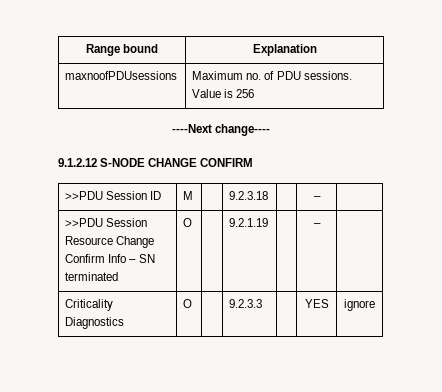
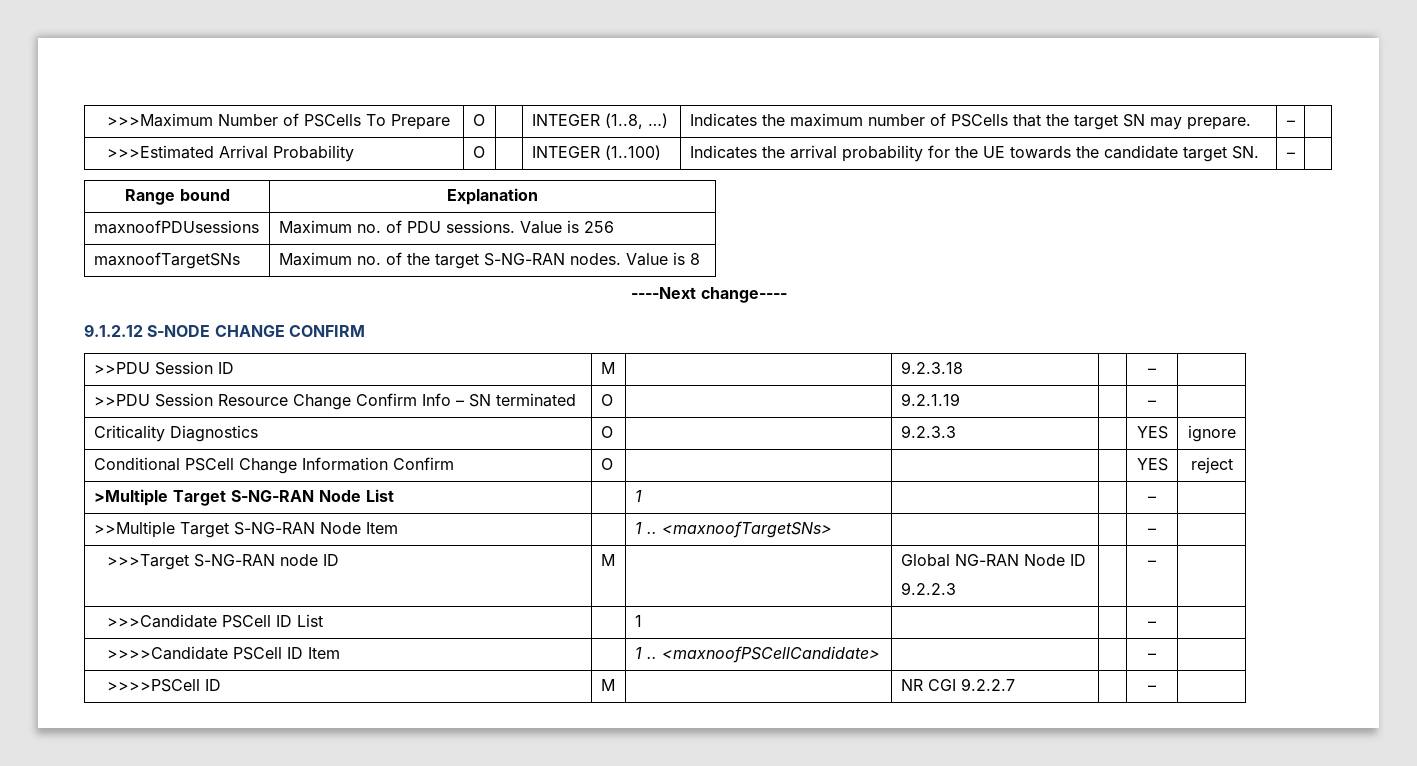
+ >>>Maximum Number of PSCells To Prepare | O | | INTEGER (1..8, …) | Indicates the maximum number of PSCells that the target SN may prepare. | – |
+ >>>Estimated Arrival Probability | O | | INTEGER (1..100) | Indicates the arrival probability for the UE towards the candidate target SN. | – |
+ maxnoofTargetSNs | Maximum no. of the target S-NG-RAN nodes. Value is 8
+ Conditional PSCell Change Information Confirm | O | | | | YES | reject
+ >Multiple Target S-NG-RAN Node List | | 1 | | | – |
+ >>Multiple Target S-NG-RAN Node Item | | 1 .. <maxnoofTargetSNs> | | | – |
+ >>>Target S-NG-RAN node ID | M | | Global NG-RAN Node ID
+ 9.2.2.3 | | – |
+ >>>Candidate PSCell ID List | | 1 | | | – |
+ >>>>Candidate PSCell ID Item | | 1 .. <maxnoofPSCellCandidate> | | | – |
+ >>>>PSCell ID | M | | NR CGI 9.2.2.7 | | – |

